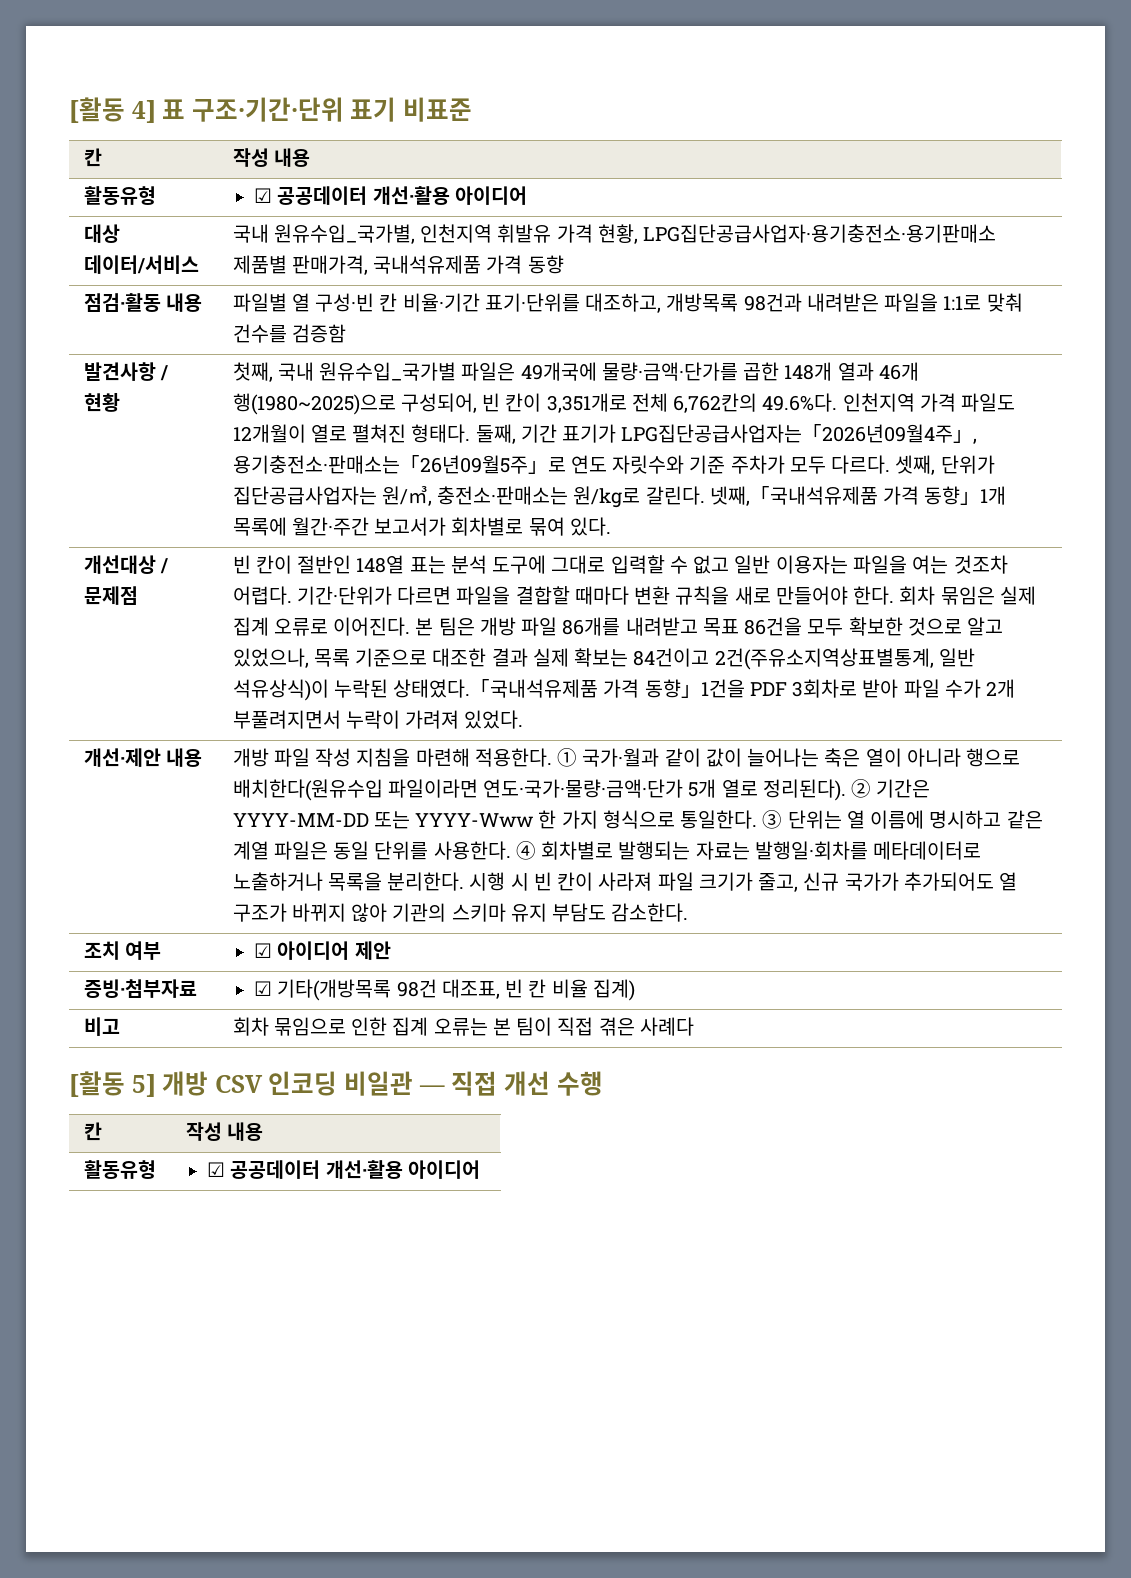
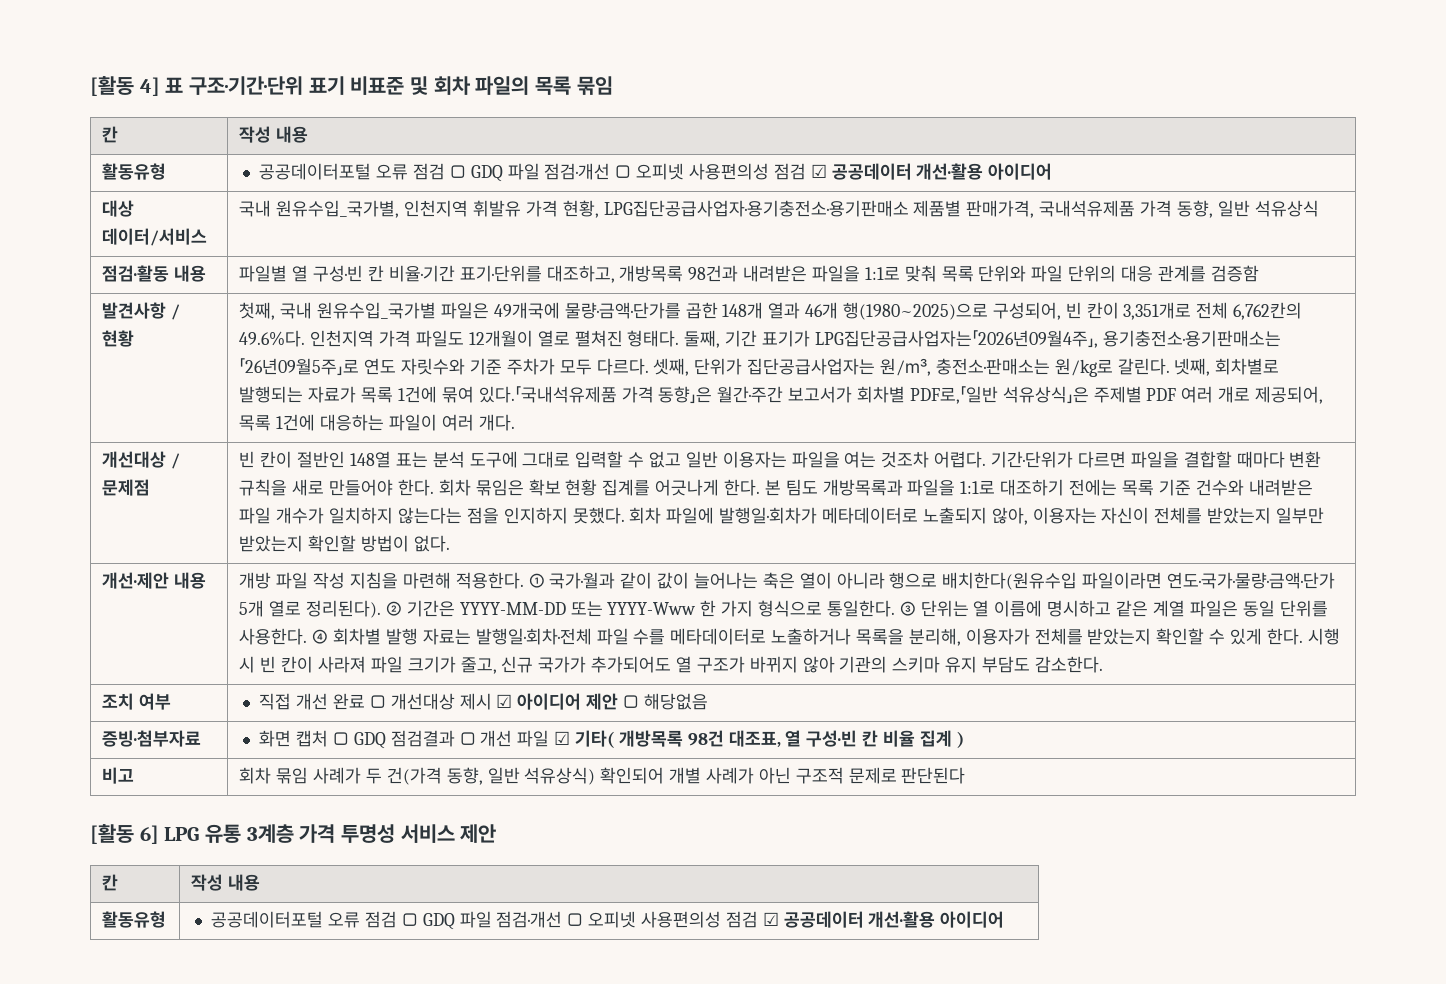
- [활동 4] 표 구조·기간·단위 표기 비표준
+ [활동 4] 표 구조·기간·단위 표기 비표준 및 회차 파일의 목록 묶임
  칸 | 작성 내용
- 활동유형 | ☑ 공공데이터 개선·활용 아이디어
+ 활동유형 | 공공데이터포털 오류 점검 □ GDQ 파일 점검·개선 □ 오피넷 사용편의성 점검 ☑ 공공데이터 개선·활용 아이디어
- 대상 데이터/서비스 | 국내 원유수입_국가별, 인천지역 휘발유 가격 현황, LPG집단공급사업자·용기충전소·용기판매소 제품별 판매가격, 국내석유제품 가격 동향
+ 대상 데이터/서비스 | 국내 원유수입_국가별, 인천지역 휘발유 가격 현황, LPG집단공급사업자·용기충전소·용기판매소 제품별 판매가격, 국내석유제품 가격 동향, 일반 석유상식
- 점검·활동 내용 | 파일별 열 구성·빈 칸 비율·기간 표기·단위를 대조하고, 개방목록 98건과 내려받은 파일을 1:1로 맞춰 건수를 검증함
+ 점검·활동 내용 | 파일별 열 구성·빈 칸 비율·기간 표기·단위를 대조하고, 개방목록 98건과 내려받은 파일을 1:1로 맞춰 목록 단위와 파일 단위의 대응 관계를 검증함
- 둘째, 기간 표기가 LPG집단공급사업자는「2026년09월4주」, 용기충전소·판매소는「26년09월5주」로 연도 자릿수와 기준 주차가 모두 다르다.
+ 둘째, 기간 표기가 LPG집단공급사업자는「2026년09월4주」, 용기충전소·용기판매소는「26년09월5주」로 연도 자릿수와 기준 주차가 모두 다르다.
- 넷째,「국내석유제품 가격 동향」1개 목록에 월간·주간 보고서가 회차별로 묶여 있다.
+ 넷째, 회차별로 발행되는 자료가 목록 1건에 묶여 있다.「국내석유제품 가격 동향」은 월간·주간 보고서가 회차별 PDF로,「일반 석유상식」은 주제별 PDF 여러 개로 제공되어, 목록 1건에 대응하는 파일이 여러 개다.
- 회차 묶임은 실제 집계 오류로 이어진다. 본 팀은 개방 파일 86개를 내려받고 목표 86건을 모두 확보한 것으로 알고 있었으나, 목록 기준으로 대조한 결과 실제 확보는 84건이고 2건(주유소지역상표별통계, 일반 석유상식)이 누락된 상태였다.「국내석유제품 가격 동향」1건을 PDF 3회차로 받아 파일 수가 2개 부풀려지면서 누락이 가려져 있었다.
+ 회차 묶임은 확보 현황 집계를 어긋나게 한다. 본 팀도 개방목록과 파일을 1:1로 대조하기 전에는 목록 기준 건수와 내려받은 파일 개수가 일치하지 않는다는 점을 인지하지 못했다. 회차 파일에 발행일·회차가 메타데이터로 노출되지 않아, 이용자는 자신이 전체를 받았는지 일부만 받았는지 확인할 방법이 없다.
- ④ 회차별로 발행되는 자료는 발행일·회차를 메타데이터로 노출하거나 목록을 분리한다.
+ ④ 회차별 발행 자료는 발행일·회차·전체 파일 수를 메타데이터로 노출하거나 목록을 분리해, 이용자가 전체를 받았는지 확인할 수 있게 한다.
- 조치 여부 | ☑ 아이디어 제안
+ 조치 여부 | 직접 개선 완료 □ 개선대상 제시 ☑ 아이디어 제안 □ 해당없음
- 증빙·첨부자료 | ☑ 기타(개방목록 98건 대조표, 빈 칸 비율 집계)
- 비고 | 회차 묶임으로 인한 집계 오류는 본 팀이 직접 겪은 사례다
- [활동 5] 개방 CSV 인코딩 비일관 — 직접 개선 수행
+ 증빙·첨부자료 | 화면 캡처 □ GDQ 점검결과 □ 개선 파일 ☑ 기타( 개방목록 98건 대조표, 열 구성·빈 칸 비율 집계 )
+ 비고 | 회차 묶임 사례가 두 건(가격 동향, 일반 석유상식) 확인되어 개별 사례가 아닌 구조적 문제로 판단된다
+ [활동 6] LPG 유통 3계층 가격 투명성 서비스 제안
  칸 | 작성 내용
- 활동유형 | ☑ 공공데이터 개선·활용 아이디어
+ 활동유형 | 공공데이터포털 오류 점검 □ GDQ 파일 점검·개선 □ 오피넷 사용편의성 점검 ☑ 공공데이터 개선·활용 아이디어

